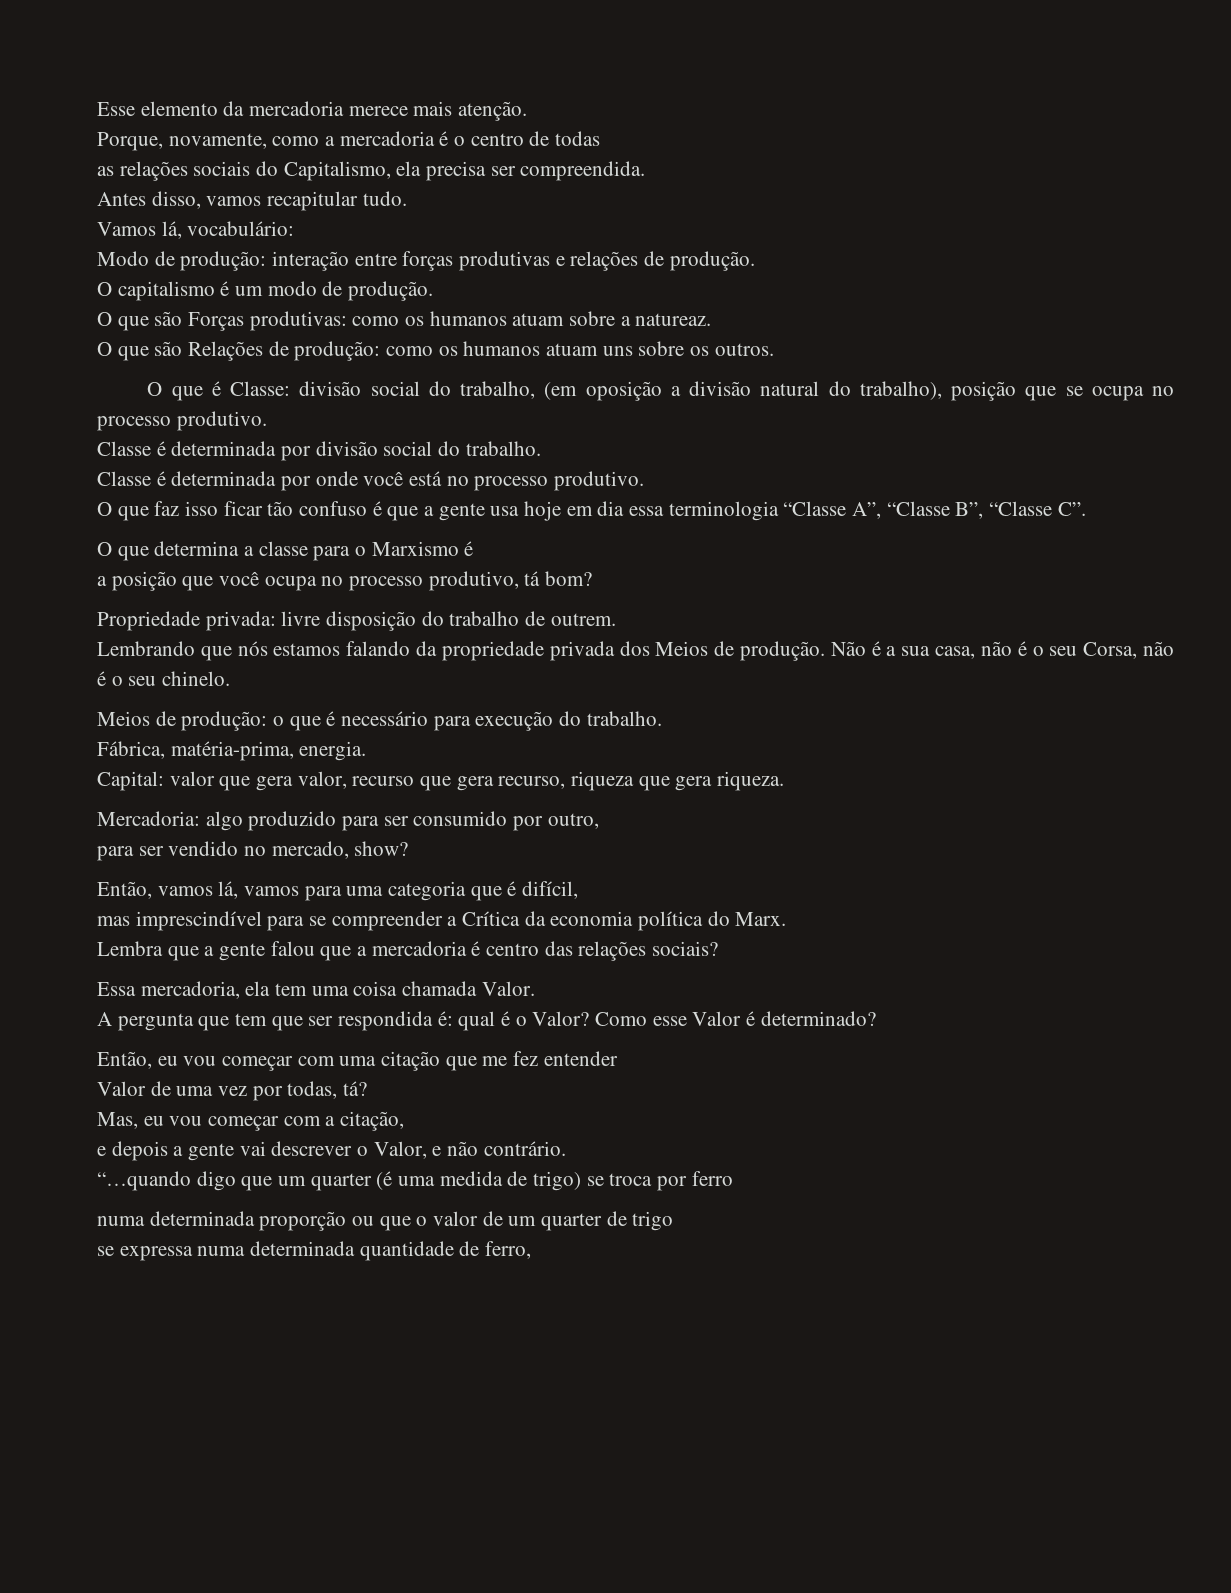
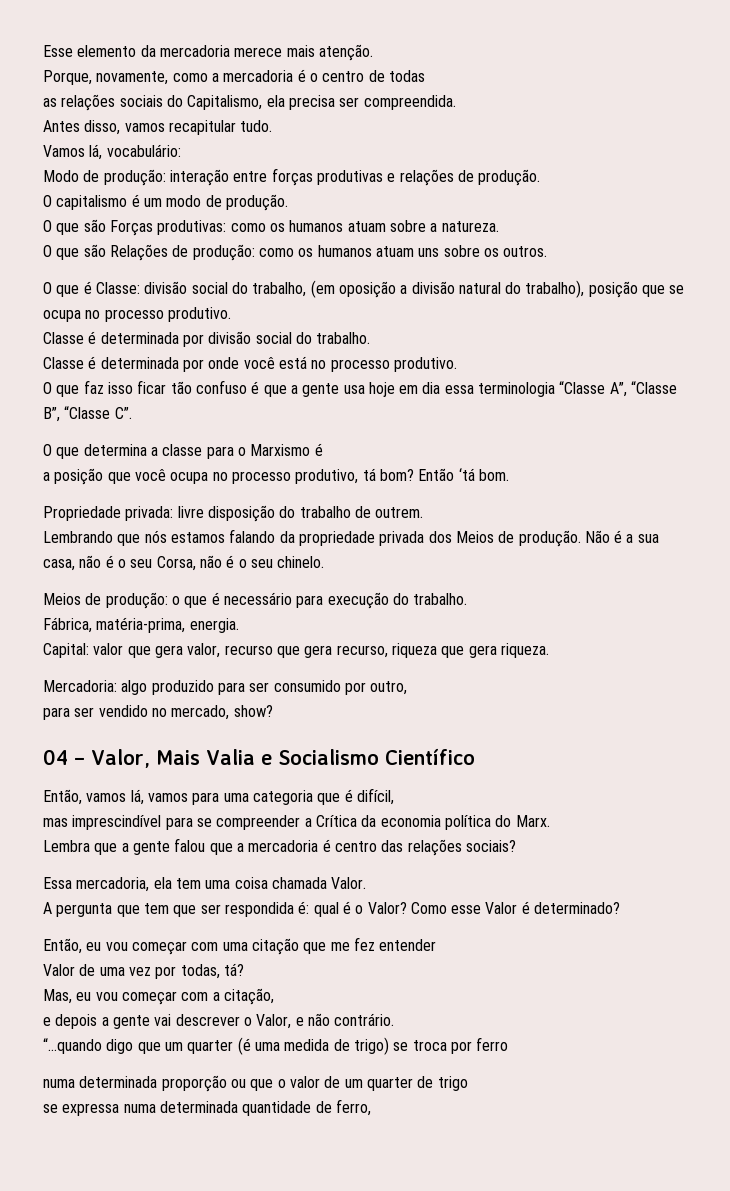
- O que são Forças produtivas: como os humanos atuam sobre a natureaz.
+ O que são Forças produtivas: como os humanos atuam sobre a natureza.
+ Então ‘tá bom.
+ 04 – Valor, Mais Valia e Socialismo Científico

